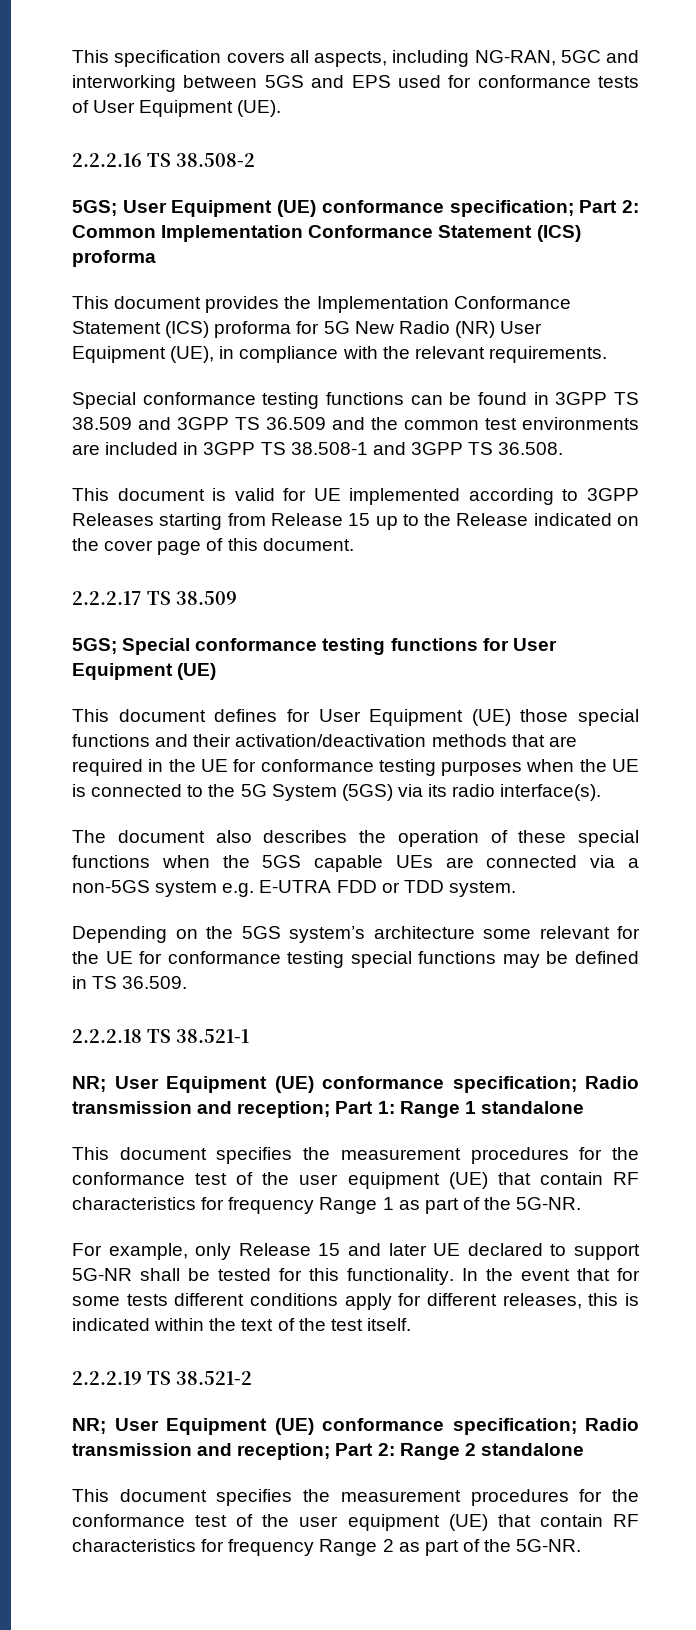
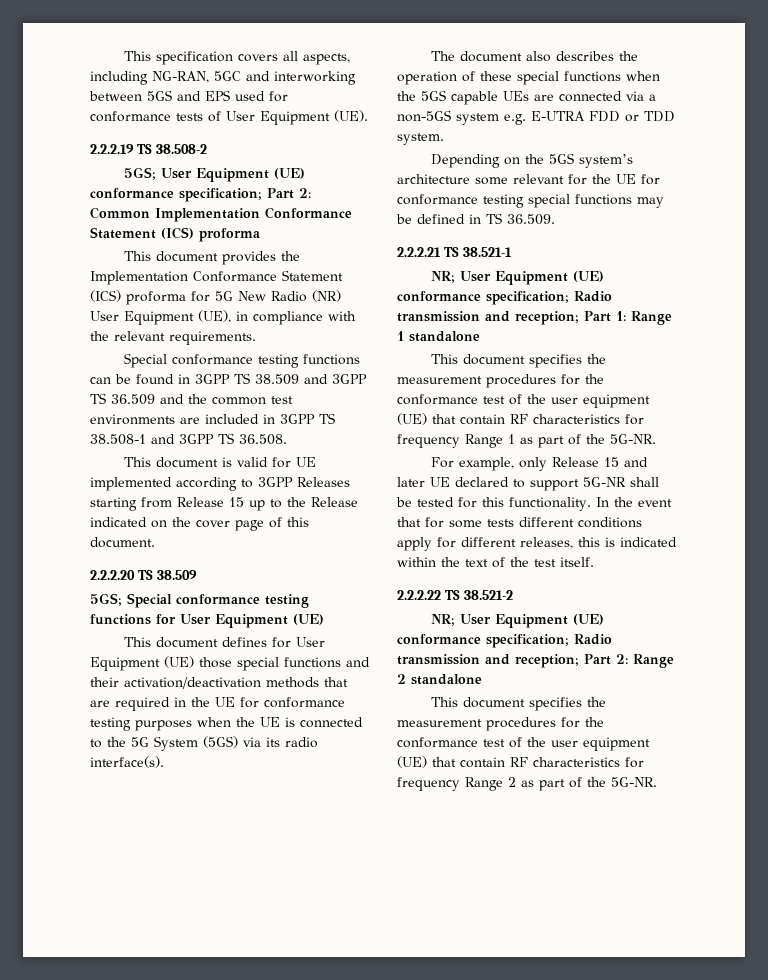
- 2.2.2.16 TS 38.508-2
+ 2.2.2.19 TS 38.508-2
- 2.2.2.17 TS 38.509
+ 2.2.2.20 TS 38.509
- 2.2.2.18 TS 38.521-1
+ 2.2.2.21 TS 38.521-1
- 2.2.2.19 TS 38.521-2
+ 2.2.2.22 TS 38.521-2

